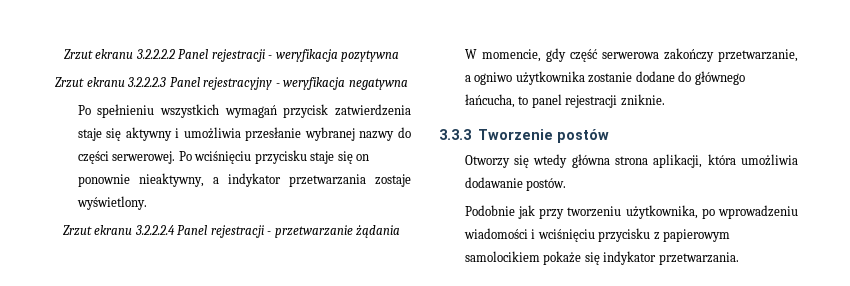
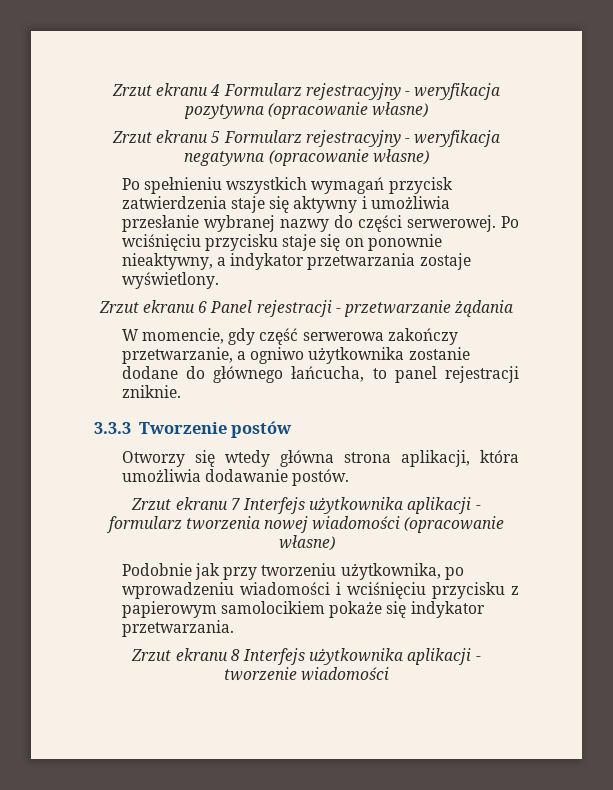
- Zrzut ekranu 3.2.2.2.2 Panel rejestracji - weryfikacja pozytywna
- Zrzut ekranu 3.2.2.2.3 Panel rejestracyjny - weryfikacja negatywna
+ Zrzut ekranu 4 Formularz rejestracyjny - weryfikacja pozytywna (opracowanie własne)
+ Zrzut ekranu 5 Formularz rejestracyjny - weryfikacja negatywna (opracowanie własne)
- Zrzut ekranu 3.2.2.2.4 Panel rejestracji - przetwarzanie żądania
+ Zrzut ekranu 6 Panel rejestracji - przetwarzanie żądania
+ Zrzut ekranu 7 Interfejs użytkownika aplikacji - formularz tworzenia nowej wiadomości (opracowanie własne)
+ Zrzut ekranu 8 Interfejs użytkownika aplikacji - tworzenie wiadomości

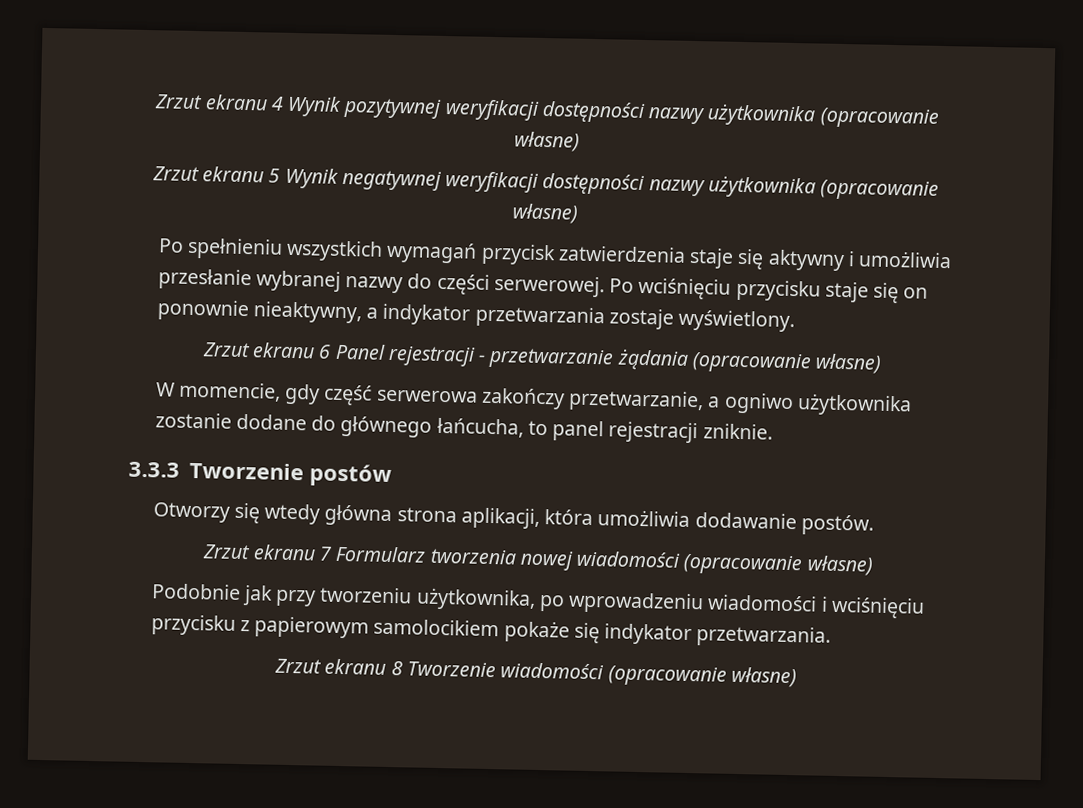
- Zrzut ekranu 4 Formularz rejestracyjny - weryfikacja pozytywna (opracowanie własne)
+ Zrzut ekranu 4 Wynik pozytywnej weryfikacji dostępności nazwy użytkownika (opracowanie własne)
- Zrzut ekranu 5 Formularz rejestracyjny - weryfikacja negatywna (opracowanie własne)
+ Zrzut ekranu 5 Wynik negatywnej weryfikacji dostępności nazwy użytkownika (opracowanie własne)
- Zrzut ekranu 6 Panel rejestracji - przetwarzanie żądania
+ Zrzut ekranu 6 Panel rejestracji - przetwarzanie żądania (opracowanie własne)
- Zrzut ekranu 7 Interfejs użytkownika aplikacji - formularz tworzenia nowej wiadomości (opracowanie własne)
+ Zrzut ekranu 7 Formularz tworzenia nowej wiadomości (opracowanie własne)
- Zrzut ekranu 8 Interfejs użytkownika aplikacji - tworzenie wiadomości
+ Zrzut ekranu 8 Tworzenie wiadomości (opracowanie własne)

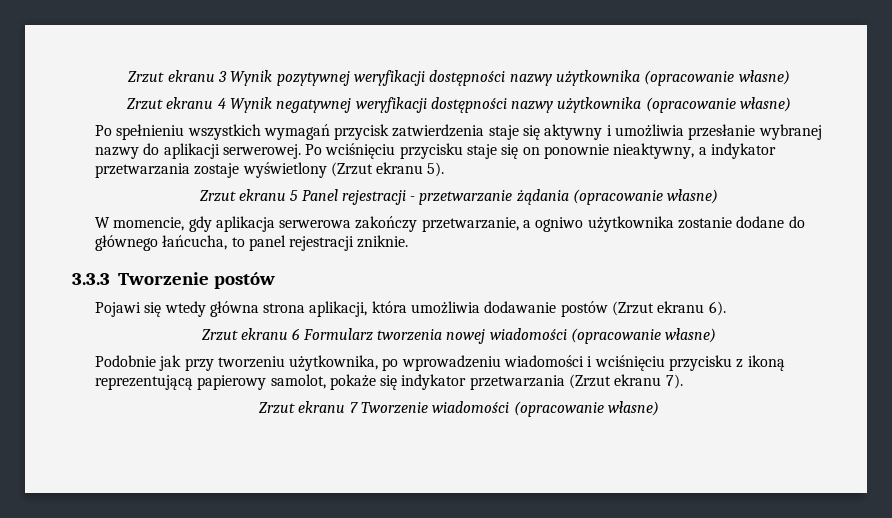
- Zrzut ekranu 4 Wynik pozytywnej weryfikacji dostępności nazwy użytkownika (opracowanie własne)
+ Zrzut ekranu 3 Wynik pozytywnej weryfikacji dostępności nazwy użytkownika (opracowanie własne)
- Zrzut ekranu 5 Wynik negatywnej weryfikacji dostępności nazwy użytkownika (opracowanie własne)
+ Zrzut ekranu 4 Wynik negatywnej weryfikacji dostępności nazwy użytkownika (opracowanie własne)
- Po spełnieniu wszystkich wymagań przycisk zatwierdzenia staje się aktywny i umożliwia przesłanie wybranej nazwy do części serwerowej.
+ Po spełnieniu wszystkich wymagań przycisk zatwierdzenia staje się aktywny i umożliwia przesłanie wybranej nazwy do aplikacji serwerowej.
- Po wciśnięciu przycisku staje się on ponownie nieaktywny, a indykator przetwarzania zostaje wyświetlony.
- Zrzut ekranu 6 Panel rejestracji - przetwarzanie żądania (opracowanie własne)
+ Po wciśnięciu przycisku staje się on ponownie nieaktywny, a indykator przetwarzania zostaje wyświetlony (Zrzut ekranu 5).
+ Zrzut ekranu 5 Panel rejestracji - przetwarzanie żądania (opracowanie własne)
- W momencie, gdy część serwerowa zakończy przetwarzanie, a ogniwo użytkownika zostanie dodane do głównego łańcucha, to panel rejestracji zniknie.
+ W momencie, gdy aplikacja serwerowa zakończy przetwarzanie, a ogniwo użytkownika zostanie dodane do głównego łańcucha, to panel rejestracji zniknie.
- Otworzy się wtedy główna strona aplikacji, która umożliwia dodawanie postów.
- Zrzut ekranu 7 Formularz tworzenia nowej wiadomości (opracowanie własne)
+ Pojawi się wtedy główna strona aplikacji, która umożliwia dodawanie postów (Zrzut ekranu 6).
+ Zrzut ekranu 6 Formularz tworzenia nowej wiadomości (opracowanie własne)
- Podobnie jak przy tworzeniu użytkownika, po wprowadzeniu wiadomości i wciśnięciu przycisku z papierowym samolocikiem pokaże się indykator przetwarzania.
- Zrzut ekranu 8 Tworzenie wiadomości (opracowanie własne)
+ Podobnie jak przy tworzeniu użytkownika, po wprowadzeniu wiadomości i wciśnięciu przycisku z ikoną reprezentującą papierowy samolot, pokaże się indykator przetwarzania (Zrzut ekranu 7).
+ Zrzut ekranu 7 Tworzenie wiadomości (opracowanie własne)

